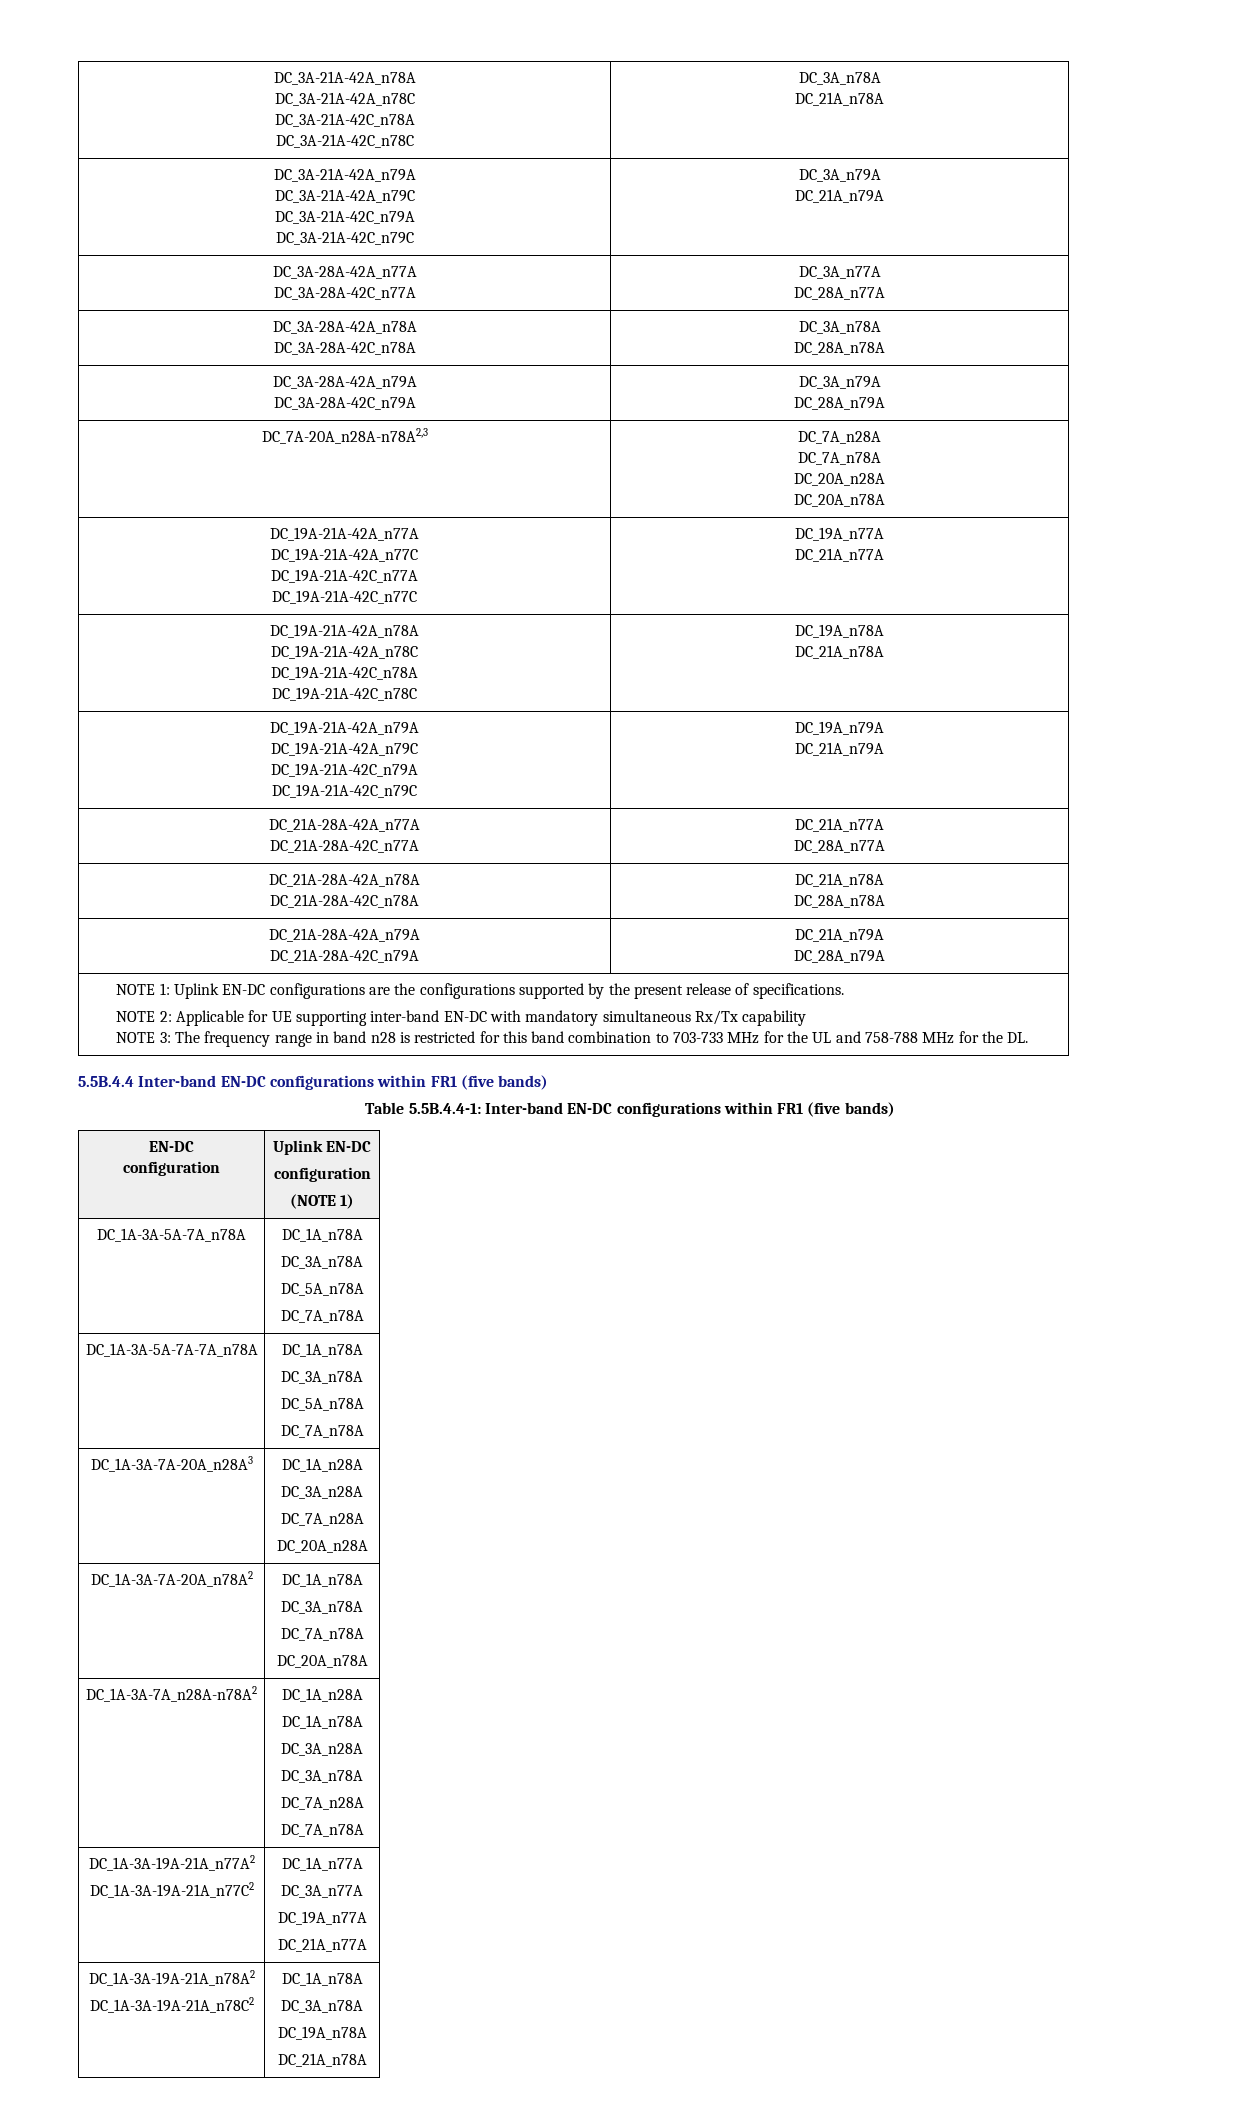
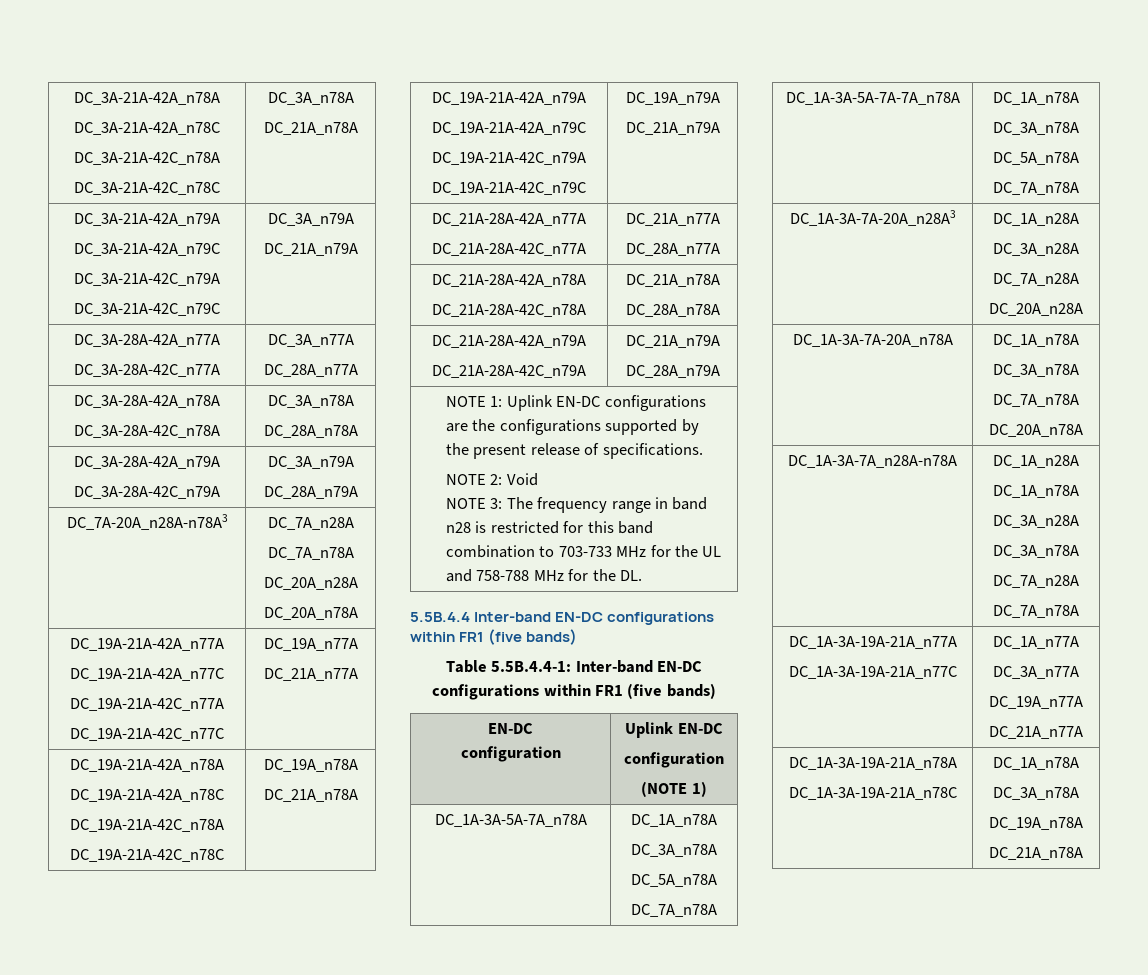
- DC_7A-20A_n28A-n78A2,3 | DC_7A_n28A
+ DC_7A-20A_n28A-n78A3 | DC_7A_n28A
- NOTE 2: Applicable for UE supporting inter-band EN-DC with mandatory simultaneous Rx/Tx capability
+ NOTE 2: Void
- DC_1A-3A-7A-20A_n78A2 | DC_1A_n78A
+ DC_1A-3A-7A-20A_n78A | DC_1A_n78A
- DC_1A-3A-7A_n28A-n78A2 | DC_1A_n28A
+ DC_1A-3A-7A_n28A-n78A | DC_1A_n28A
- DC_1A-3A-19A-21A_n77A2
- DC_1A-3A-19A-21A_n77C2 | DC_1A_n77A
+ DC_1A-3A-19A-21A_n77A
+ DC_1A-3A-19A-21A_n77C | DC_1A_n77A
- DC_1A-3A-19A-21A_n78A2
- DC_1A-3A-19A-21A_n78C2 | DC_1A_n78A
+ DC_1A-3A-19A-21A_n78A
+ DC_1A-3A-19A-21A_n78C | DC_1A_n78A

